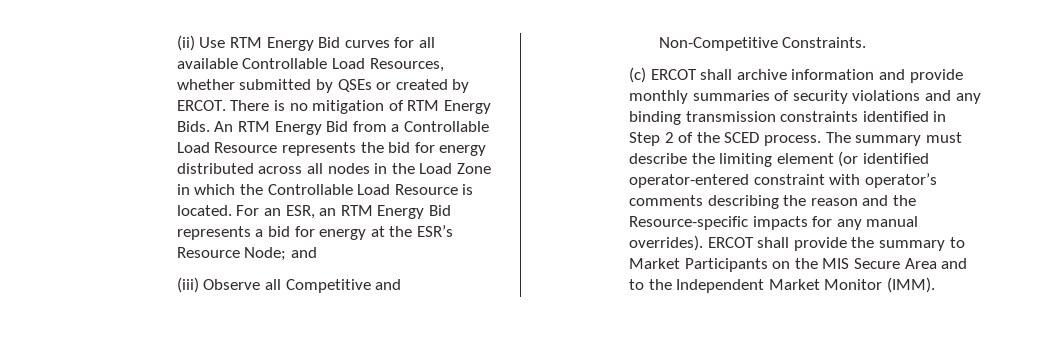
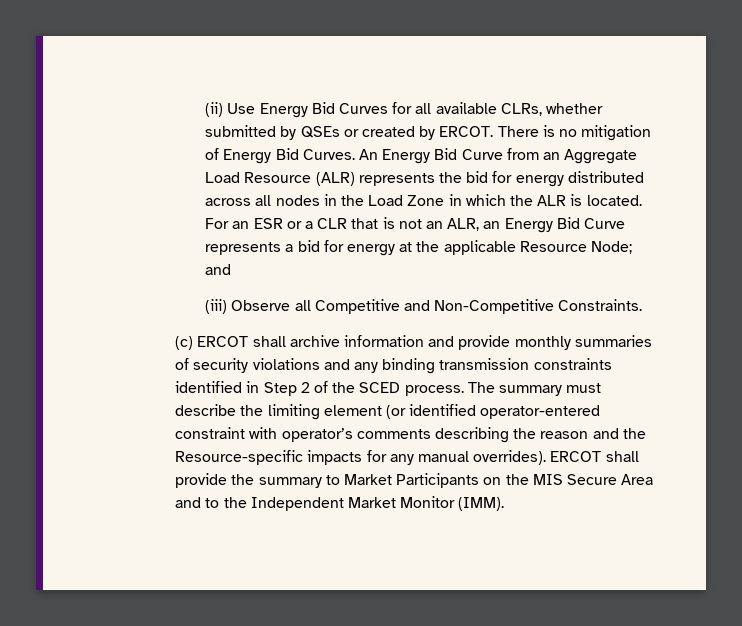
- (ii) Use RTM Energy Bid curves for all available Controllable Load Resources, whether submitted by QSEs or created by ERCOT.
+ (ii) Use Energy Bid Curves for all available CLRs, whether submitted by QSEs or created by ERCOT.
- There is no mitigation of RTM Energy Bids. An RTM Energy Bid from a Controllable Load Resource represents the bid for energy distributed across all nodes in the Load Zone in which the Controllable Load Resource is located.
+ There is no mitigation of Energy Bid Curves. An Energy Bid Curve from an Aggregate Load Resource (ALR) represents the bid for energy distributed across all nodes in the Load Zone in which the ALR is located.
- For an ESR, an RTM Energy Bid represents a bid for energy at the ESR’s Resource Node; and
+ For an ESR or a CLR that is not an ALR, an Energy Bid Curve represents a bid for energy at the applicable Resource Node; and

